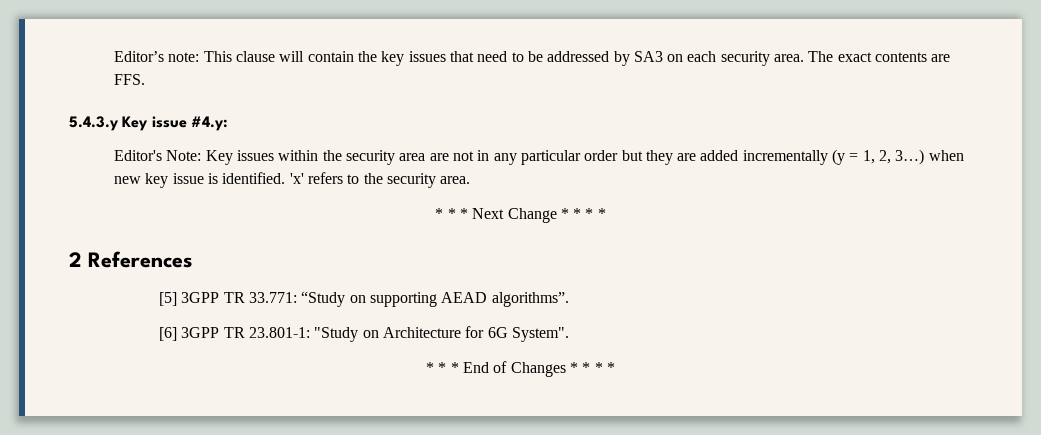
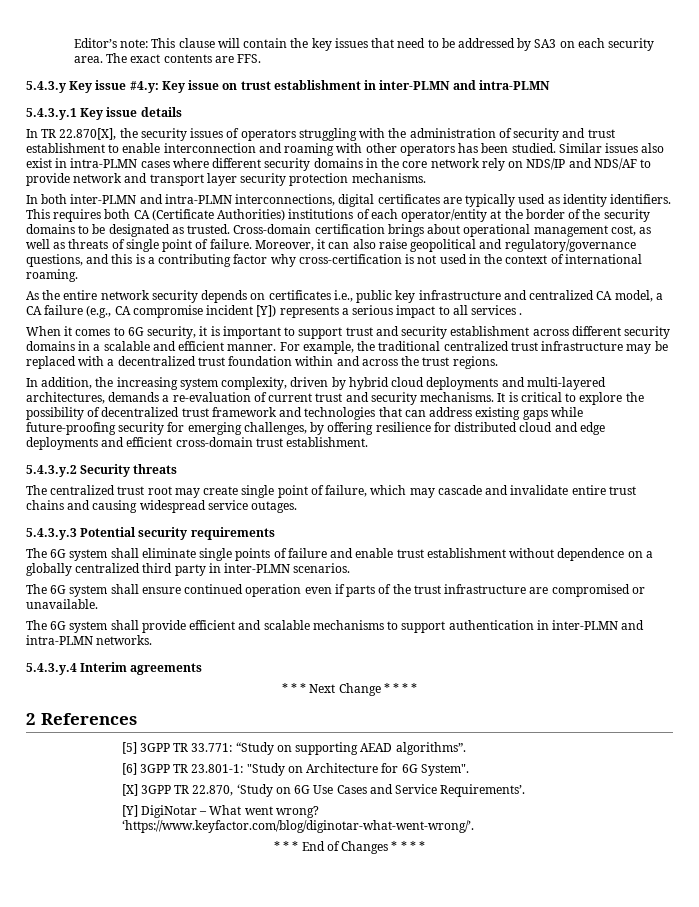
- 5.4.3.y Key issue #4.y:
- Editor's Note: Key issues within the security area are not in any particular order but they are added incrementally (y = 1, 2, 3…) when new key issue is identified. 'x' refers to the security area.
+ 5.4.3.y Key issue #4.y: Key issue on trust establishment in inter-PLMN and intra-PLMN
+ 5.4.3.y.1 Key issue details
+ In TR 22.870[X], the security issues of operators struggling with the administration of security and trust establishment to enable interconnection and roaming with other operators has been studied. Similar issues also exist in intra-PLMN cases where different security domains in the core network rely on NDS/IP and NDS/AF to provide network and transport layer security protection mechanisms.
+ In both inter-PLMN and intra-PLMN interconnections, digital certificates are typically used as identity identifiers. This requires both CA (Certificate Authorities) institutions of each operator/entity at the border of the security domains to be designated as trusted. Cross-domain certification brings about operational management cost, as well as threats of single point of failure. Moreover, it can also raise geopolitical and regulatory/governance questions, and this is a contributing factor why cross-certification is not used in the context of international roaming.
+ As the entire network security depends on certificates i.e., public key infrastructure and centralized CA model, a CA failure (e.g., CA compromise incident [Y]) represents a serious impact to all services .
+ When it comes to 6G security, it is important to support trust and security establishment across different security domains in a scalable and efficient manner. For example, the traditional centralized trust infrastructure may be replaced with a decentralized trust foundation within and across the trust regions.
+ In addition, the increasing system complexity, driven by hybrid cloud deployments and multi-layered architectures, demands a re-evaluation of current trust and security mechanisms. It is critical to explore the possibility of decentralized trust framework and technologies that can address existing gaps while future-proofing security for emerging challenges, by offering resilience for distributed cloud and edge deployments and efficient cross-domain trust establishment.
+ 5.4.3.y.2 Security threats
+ The centralized trust root may create single point of failure, which may cascade and invalidate entire trust chains and causing widespread service outages.
+ 5.4.3.y.3 Potential security requirements
+ The 6G system shall eliminate single points of failure and enable trust establishment without dependence on a globally centralized third party in inter-PLMN scenarios.
+ The 6G system shall ensure continued operation even if parts of the trust infrastructure are compromised or unavailable.
+ The 6G system shall provide efficient and scalable mechanisms to support authentication in inter-PLMN and intra-PLMN networks.
+ 5.4.3.y.4 Interim agreements
+ [X] 3GPP TR 22.870, ‘Study on 6G Use Cases and Service Requirements’.
+ [Y] DigiNotar – What went wrong? ‘https://www.keyfactor.com/blog/diginotar-what-went-wrong/’.

